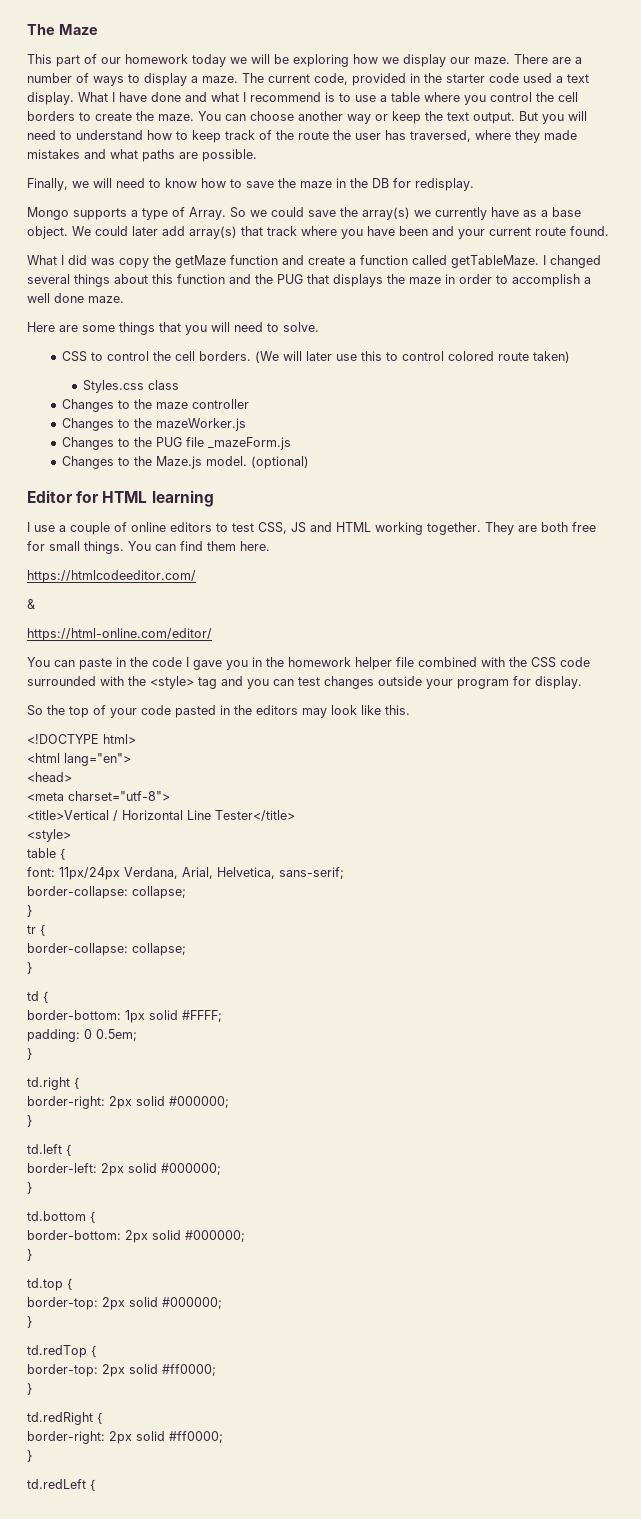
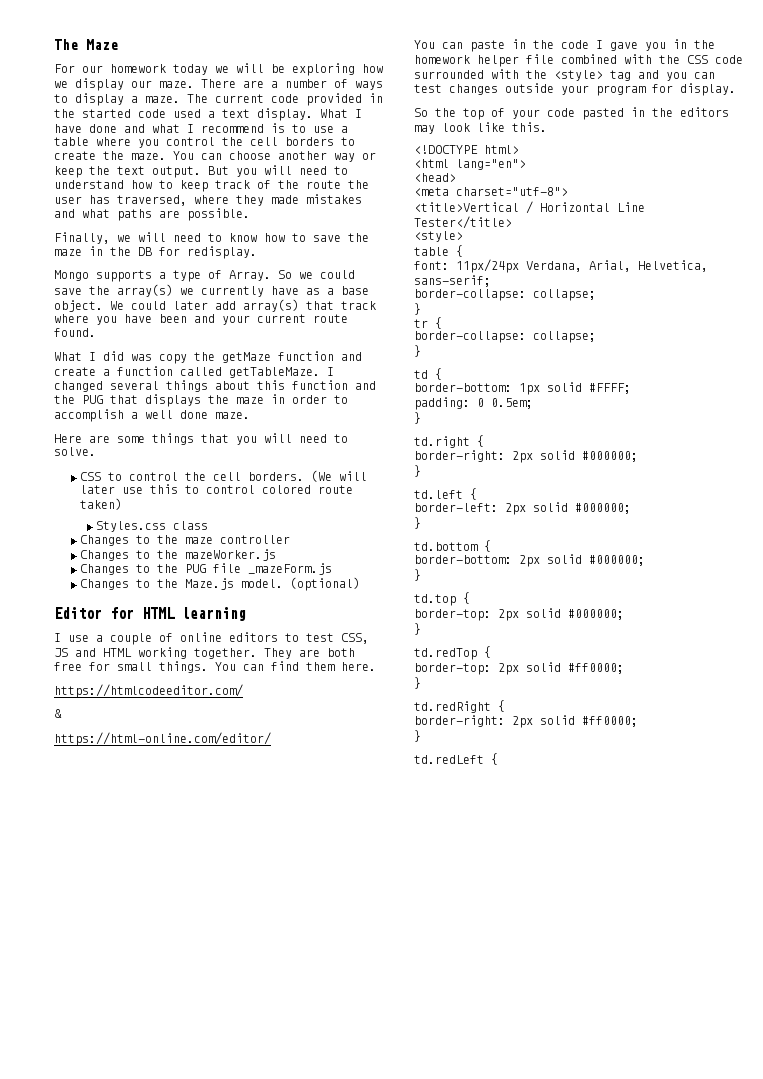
- This part of our homework today we will be exploring how we display our maze.
+ For our homework today we will be exploring how we display our maze.
- The current code, provided in the starter code used a text display.
+ The current code provided in the started code used a text display.

